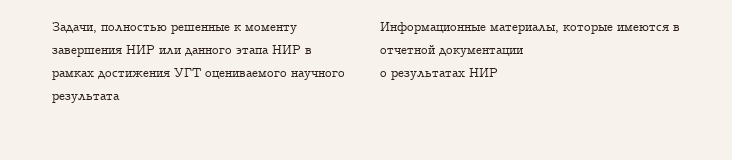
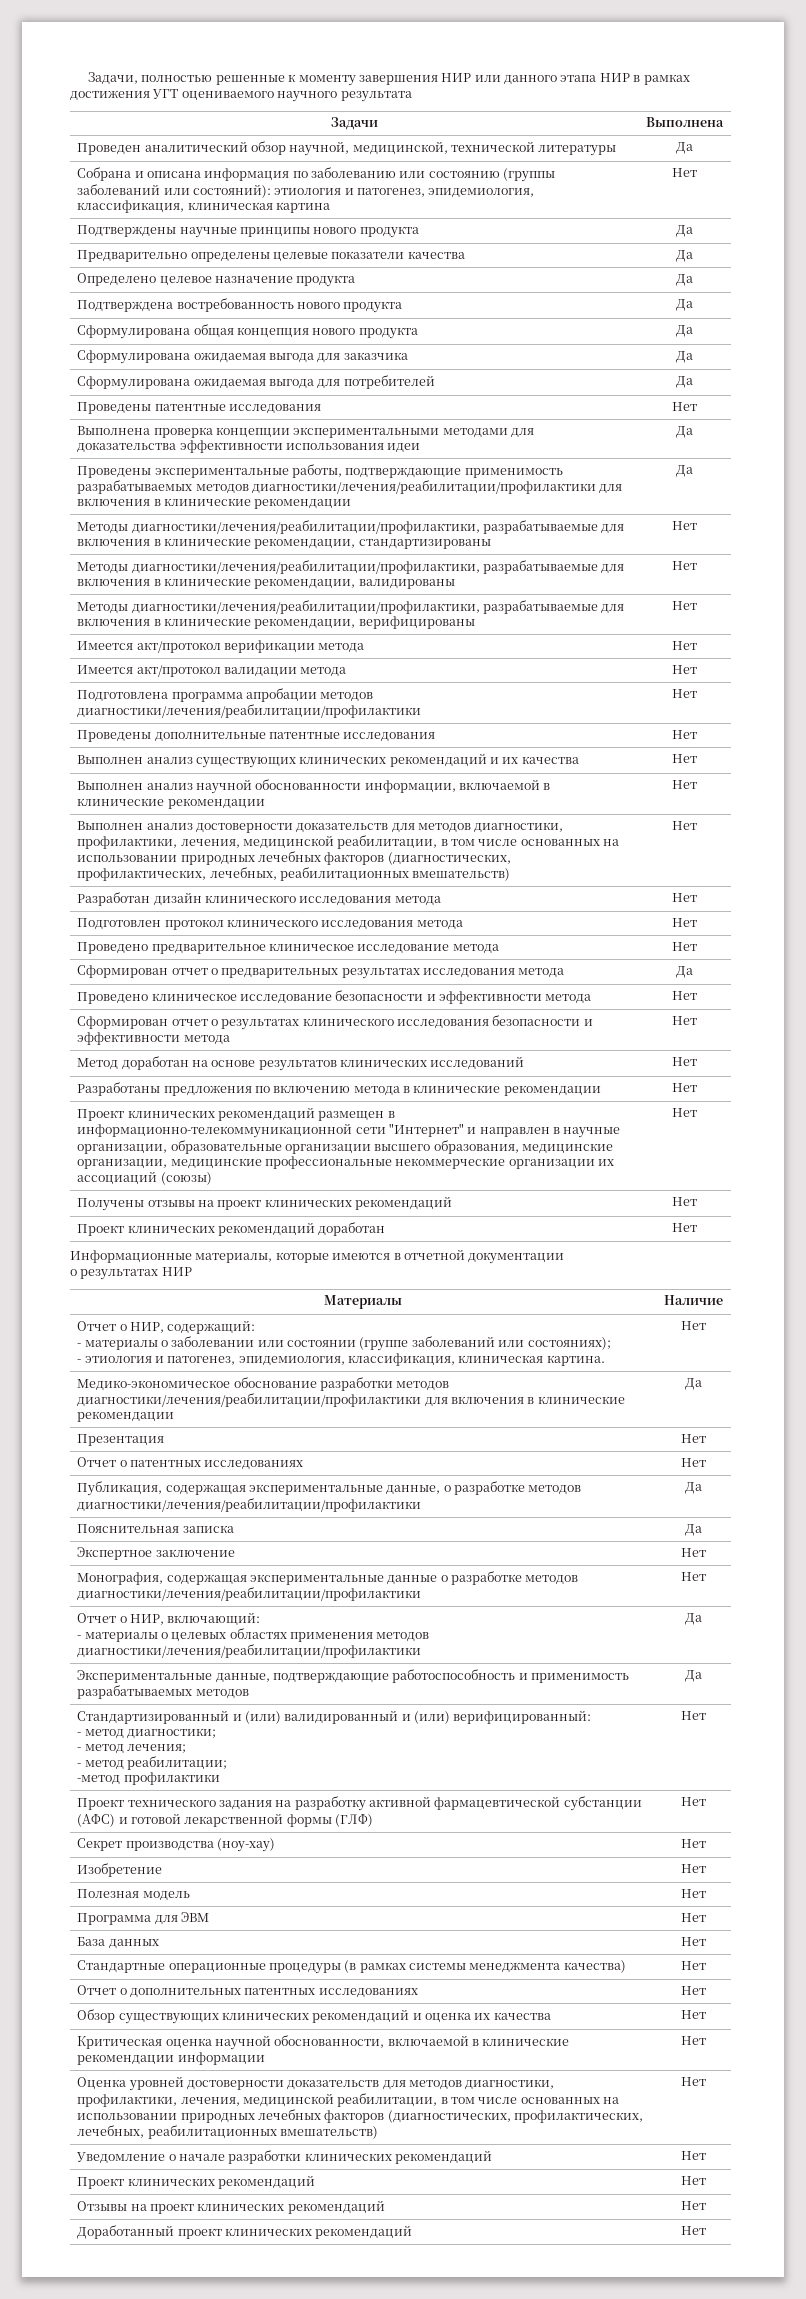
+ Задачи | Выполнена
+ Проведен аналитический обзор научной, медицинской, технической литературы | Да
+ Собрана и описана информация по заболеванию или состоянию (группы заболеваний или состояний): этиология и патогенез, эпидемиология, классификация, клиническая картина | Нет
+ Подтверждены научные принципы нового продукта | Да
+ Предварительно определены целевые показатели качества | Да
+ Определено целевое назначение продукта | Да
+ Подтверждена востребованность нового продукта | Да
+ Сформулирована общая концепция нового продукта | Да
+ Сформулирована ожидаемая выгода для заказчика | Да
+ Сформулирована ожидаемая выгода для потребителей | Да
+ Проведены патентные исследования | Нет
+ Выполнена проверка концепции экспериментальными методами для доказательства эффективности использования идеи | Да
+ Проведены экспериментальные работы, подтверждающие применимость разрабатываемых методов диагностики/лечения/реабилитации/профилактики для включения в клинические рекомендации | Да
+ Методы диагностики/лечения/реабилитации/профилактики, разрабатываемые для включения в клинические рекомендации, стандартизированы | Нет
+ Методы диагностики/лечения/реабилитации/профилактики, разрабатываемые для включения в клинические рекомендации, валидированы | Нет
+ Методы диагностики/лечения/реабилитации/профилактики, разрабатываемые для включения в клинические рекомендации, верифицированы | Нет
+ Имеется акт/протокол верификации метода | Нет
+ Имеется акт/протокол валидации метода | Нет
+ Подготовлена программа апробации методов диагностики/лечения/реабилитации/профилактики | Нет
+ Проведены дополнительные патентные исследования | Нет
+ Выполнен анализ существующих клинических рекомендаций и их качества | Нет
+ Выполнен анализ научной обоснованности информации, включаемой в клинические рекомендации | Нет
+ Выполнен анализ достоверности доказательств для методов диагностики, профилактики, лечения, медицинской реабилитации, в том числе основанных на использовании природных лечебных факторов (диагностических, профилактических, лечебных, реабилитационных вмешательств) | Нет
+ Разработан дизайн клинического исследования метода | Нет
+ Подготовлен протокол клинического исследования метода | Нет
+ Проведено предварительное клиническое исследование метода | Нет
+ Сформирован отчет о предварительных результатах исследования метода | Да
+ Проведено клиническое исследование безопасности и эффективности метода | Нет
+ Сформирован отчет о результатах клинического исследования безопасности и эффективности метода | Нет
+ Метод доработан на основе результатов клинических исследований | Нет
+ Разработаны предложения по включению метода в клинические рекомендации | Нет
+ Проект клинических рекомендаций размещен в информационно-телекоммуникационной сети "Интернет" и направлен в научные организации, образовательные организации высшего образования, медицинские организации, медицинские профессиональные некоммерческие организации их ассоциаций (союзы) | Нет
+ Получены отзывы на проект клинических рекомендаций | Нет
+ Проект клинических рекомендаций доработан | Нет
+ Материалы | Наличие
+ Отчет о НИР, содержащий:
+ - материалы о заболевании или состоянии (группе заболеваний или состояниях);
+ - этиология и патогенез, эпидемиология, классификация, клиническая картина. | Нет
+ Медико-экономическое обоснование разработки методов диагностики/лечения/реабилитации/профилактики для включения в клинические рекомендации | Да
+ Презентация | Нет
+ Отчет о патентных исследованиях | Нет
+ Публикация, содержащая экспериментальные данные, о разработке методов диагностики/лечения/реабилитации/профилактики | Да
+ Пояснительная записка | Да
+ Экспертное заключение | Нет
+ Монография, содержащая экспериментальные данные о разработке методов диагностики/лечения/реабилитации/профилактики | Нет
+ Отчет о НИР, включающий:
+ - материалы о целевых областях применения методов диагностики/лечения/реабилитации/профилактики | Да
+ Экспериментальные данные, подтверждающие работоспособность и применимость разрабатываемых методов | Да
+ Стандартизированный и (или) валидированный и (или) верифицированный:
+ - метод диагностики;
+ - метод лечения;
+ - метод реабилитации;
+ -метод профилактики | Нет
+ Проект технического задания на разработку активной фармацевтической субстанции (АФС) и готовой лекарственной формы (ГЛФ) | Нет
+ Секрет производства (ноу-хау) | Нет
+ Изобретение | Нет
+ Полезная модель | Нет
+ Программа для ЭВМ | Нет
+ База данных | Нет
+ Стандартные операционные процедуры (в рамках системы менеджмента качества) | Нет
+ Отчет о дополнительных патентных исследованиях | Нет
+ Обзор существующих клинических рекомендаций и оценка их качества | Нет
+ Критическая оценка научной обоснованности, включаемой в клинические рекомендации информации | Нет
+ Оценка уровней достоверности доказательств для методов диагностики, профилактики, лечения, медицинской реабилитации, в том числе основанных на использовании природных лечебных факторов (диагностических, профилактических, лечебных, реабилитационных вмешательств) | Нет
+ Уведомление о начале разработки клинических рекомендаций | Нет
+ Проект клинических рекомендаций | Нет
+ Отзывы на проект клинических рекомендаций | Нет
+ Доработанный проект клинических рекомендаций | Нет

